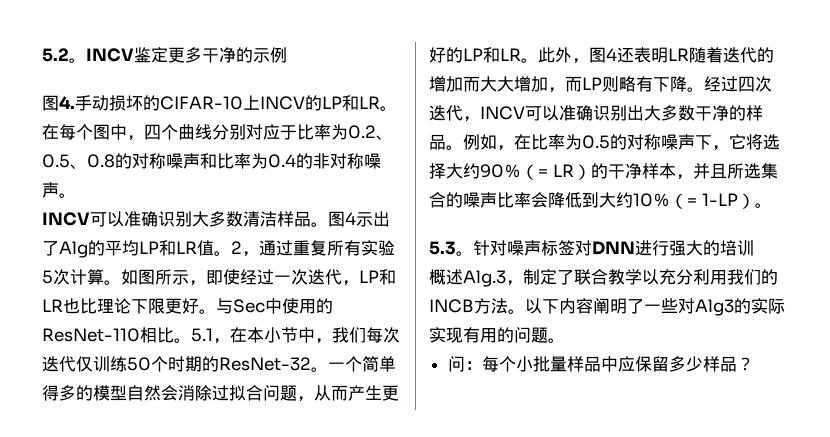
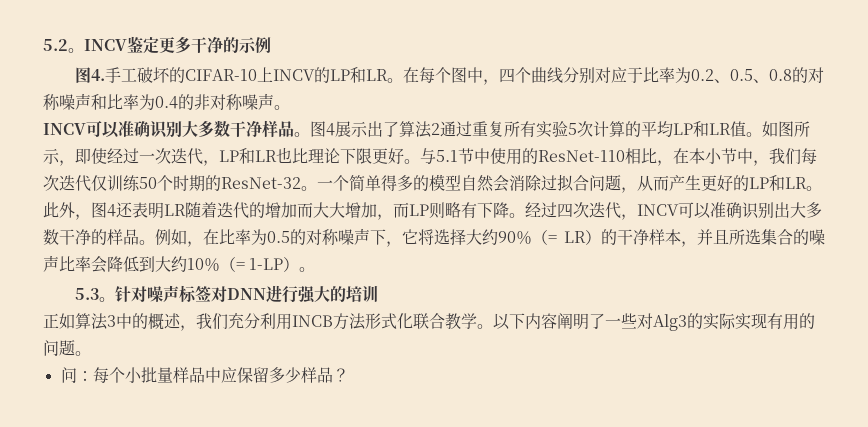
- 图4.手动损坏的CIFAR-10上INCV的LP和LR。
+ 图4.手工破坏的CIFAR-10上INCV的LP和LR。
- INCV可以准确识别大多数清洁样品。
+ INCV可以准确识别大多数干净样品。
- 图4示出了Alg的平均LP和LR值。2，通过重复所有实验5次计算。
+ 图4展示出了算法2通过重复所有实验5次计算的平均LP和LR值。
- 与Sec中使用的ResNet-110相比。5.1，在本小节中，我们每次迭代仅训练50个时期的ResNet-32。
+ 与5.1节中使用的ResNet-110相比，在本小节中，我们每次迭代仅训练50个时期的ResNet-32。
- 概述Alg.3，制定了联合教学以充分利用我们的INCB方法。
+ 正如算法3中的概述，我们充分利用INCB方法形式化联合教学。

